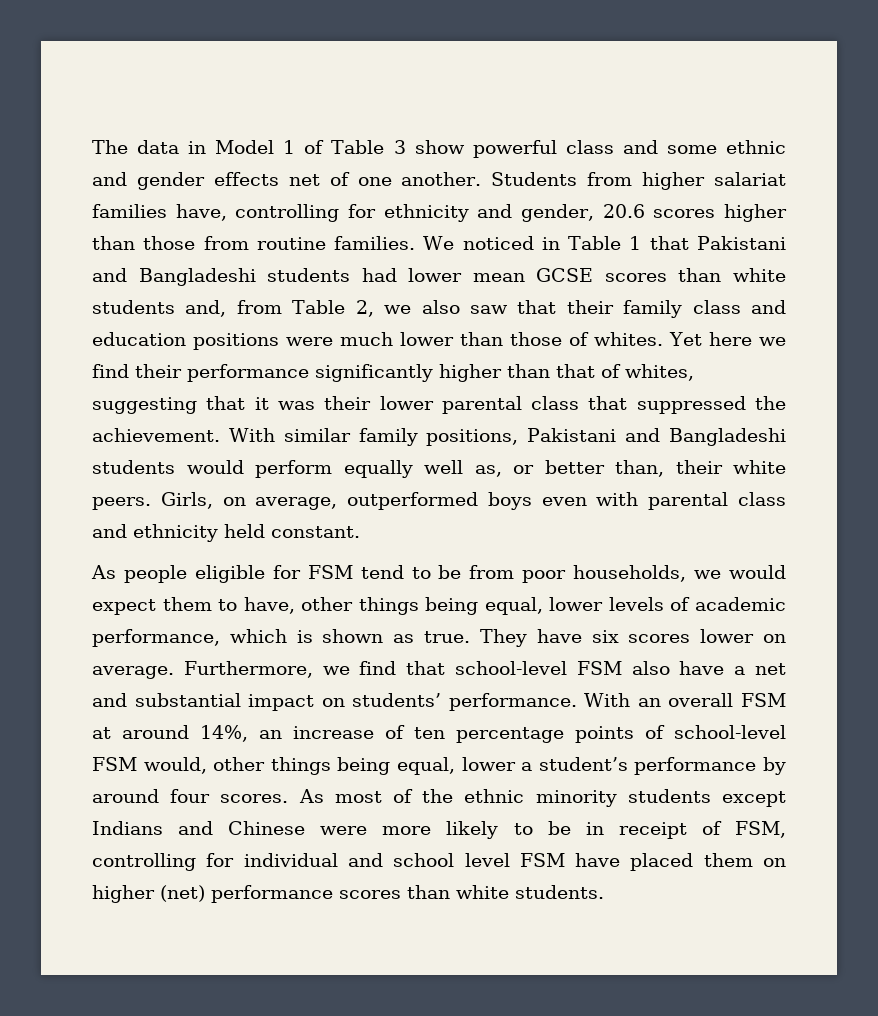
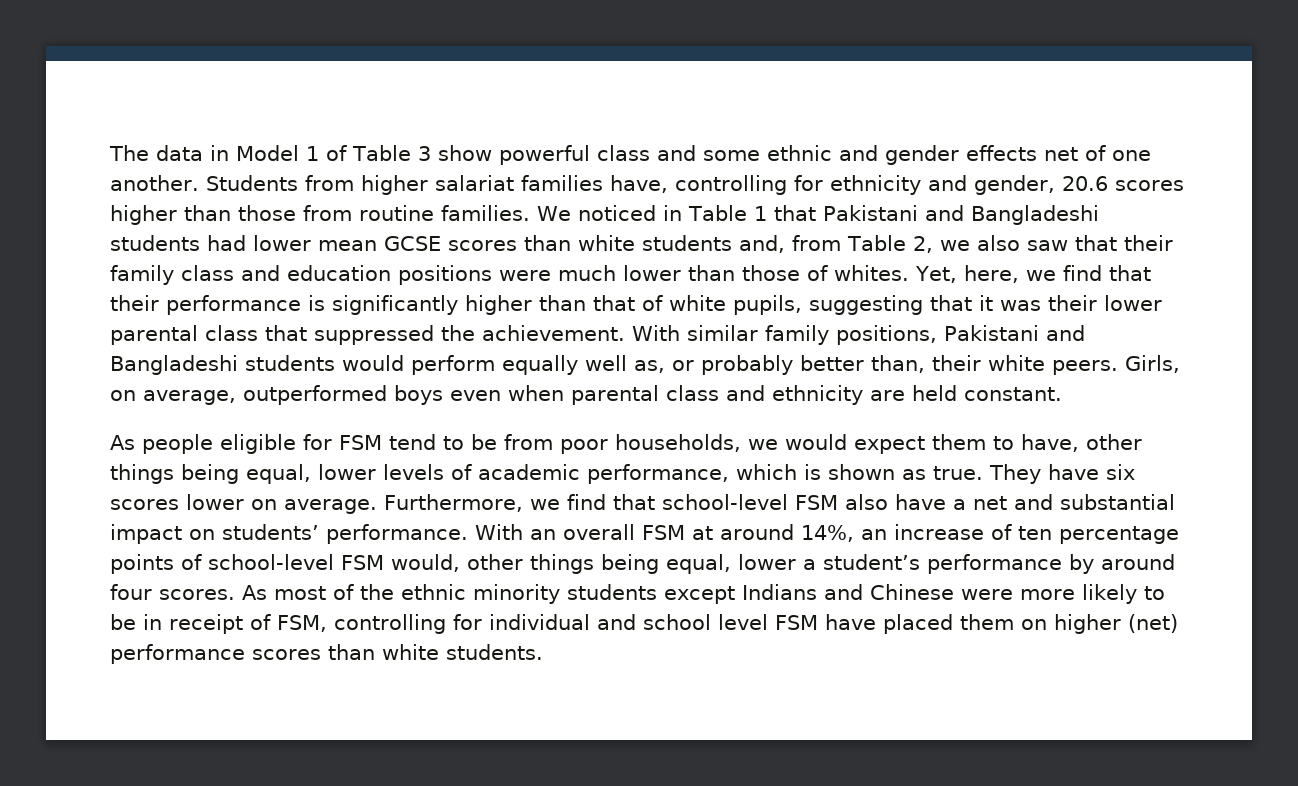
- Yet here we find their performance significantly higher than that of whites, suggesting that it was their lower parental class that suppressed the achievement.
+ Yet, here, we find that their performance is significantly higher than that of white pupils, suggesting that it was their lower parental class that suppressed the achievement.
- With similar family positions, Pakistani and Bangladeshi students would perform equally well as, or better than, their white peers.
+ With similar family positions, Pakistani and Bangladeshi students would perform equally well as, or probably better than, their white peers.
- Girls, on average, outperformed boys even with parental class and ethnicity held constant.
+ Girls, on average, outperformed boys even when parental class and ethnicity are held constant.

